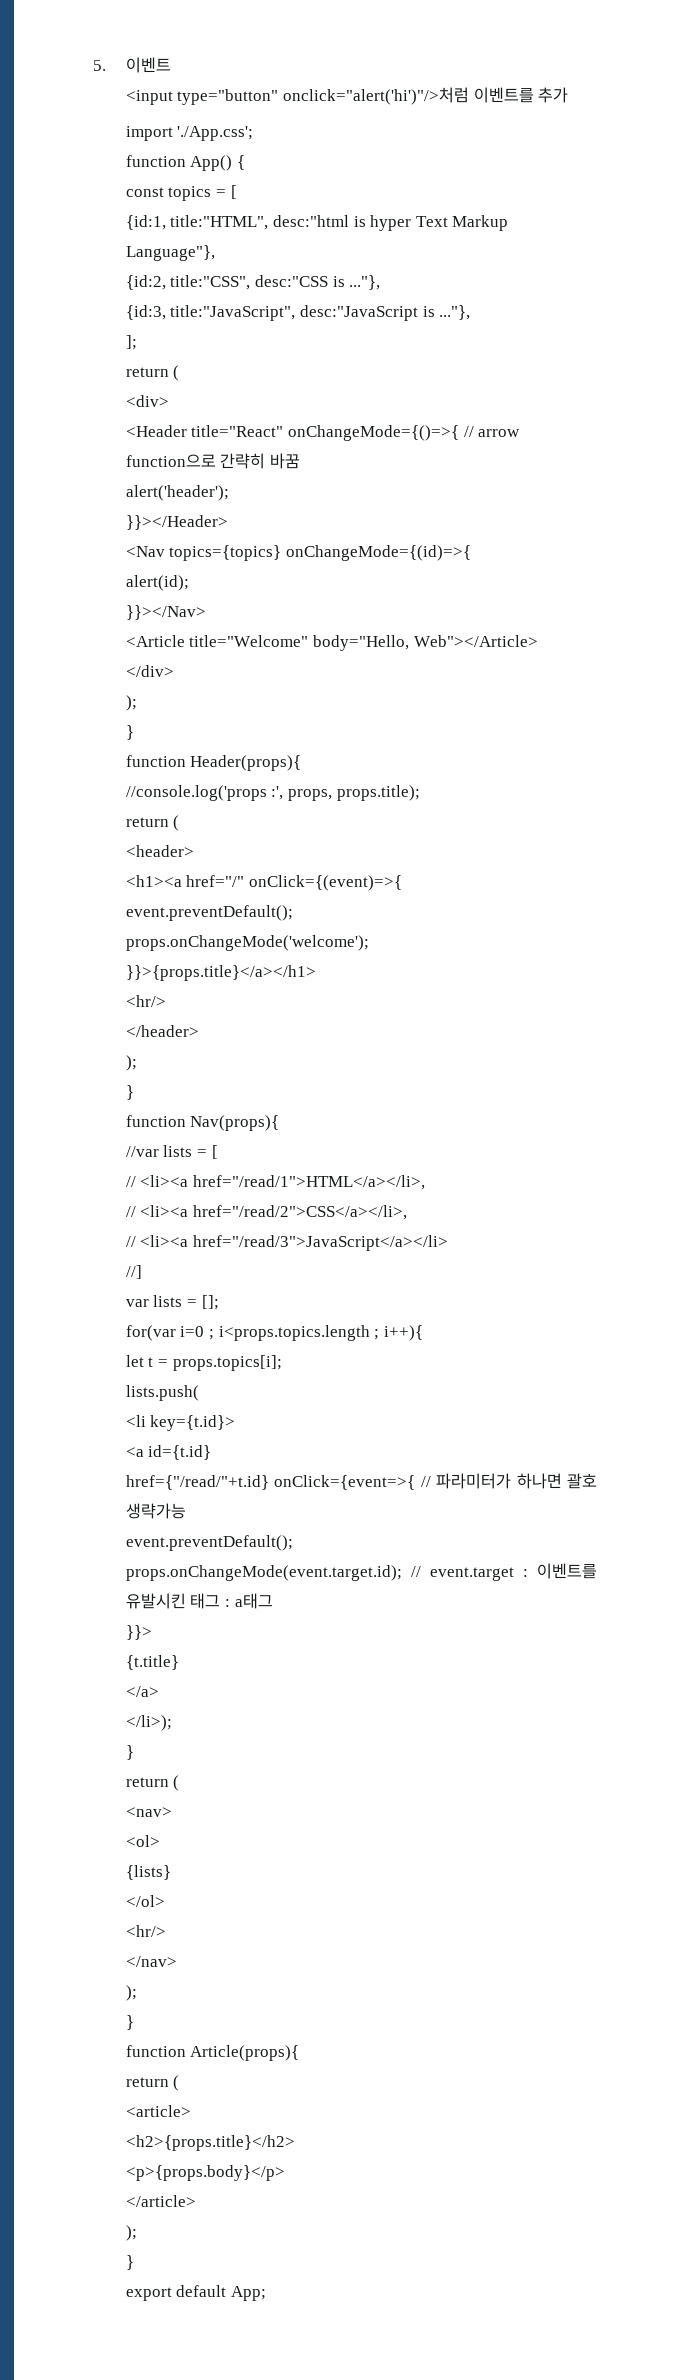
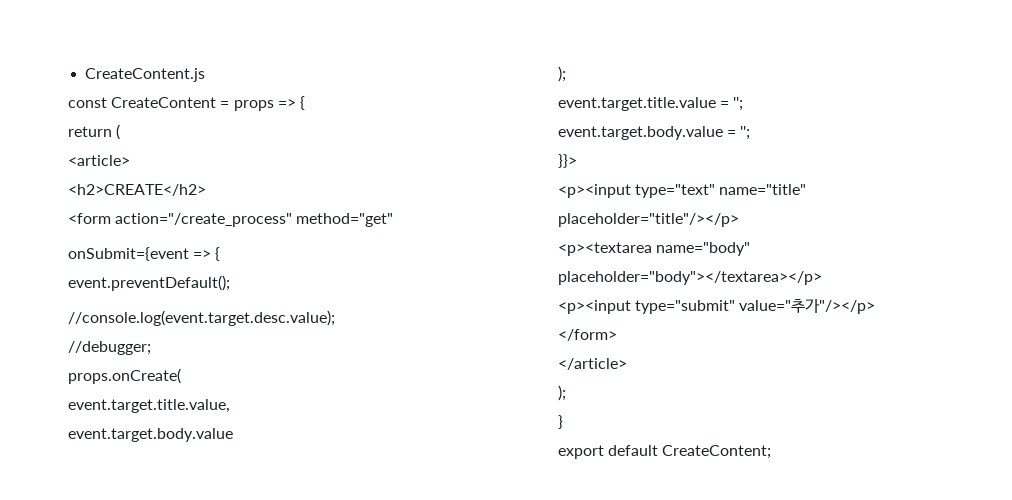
- 5. 이벤트
- <input type="button" onclick="alert('hi')"/>처럼 이벤트를 추가
- import './App.css';
- function App() {
- const topics = [
- {id:1, title:"HTML", desc:"html is hyper Text Markup Language"},
- {id:2, title:"CSS", desc:"CSS is ..."},
- {id:3, title:"JavaScript", desc:"JavaScript is ..."},
- ];
- return (
- <div>
- <Header title="React" onChangeMode={()=>{ // arrow function으로 간략히 바꿈
- alert('header');
- }}></Header>
- <Nav topics={topics} onChangeMode={(id)=>{
- alert(id);
- }}></Nav>
- <Article title="Welcome" body="Hello, Web"></Article>
- </div>
- );
- }
- function Header(props){
- //console.log('props :', props, props.title);
- return (
- <header>
- <h1><a href="/" onClick={(event)=>{
- event.preventDefault();
- props.onChangeMode('welcome');
- }}>{props.title}</a></h1>
- <hr/>
- </header>
- );
- }
- function Nav(props){
- //var lists = [
- // <li><a href="/read/1">HTML</a></li>,
- // <li><a href="/read/2">CSS</a></li>,
- // <li><a href="/read/3">JavaScript</a></li>
- //]
- var lists = [];
- for(var i=0 ; i<props.topics.length ; i++){
- let t = props.topics[i];
- lists.push(
- <li key={t.id}>
- <a id={t.id}
- href={"/read/"+t.id} onClick={event=>{ // 파라미터가 하나면 괄호 생략가능
- event.preventDefault();
- props.onChangeMode(event.target.id); // event.target : 이벤트를 유발시킨 태그 : a태그
- }}>
- {t.title}
- </a>
- </li>);
- }
- return (
- <nav>
- <ol>
- {lists}
- </ol>
- <hr/>
- </nav>
- );
- }
- function Article(props){
+ CreateContent.js
+ const CreateContent = props => {
  return (
  <article>
- <h2>{props.title}</h2>
- <p>{props.body}</p>
+ <h2>CREATE</h2>
+ <form action="/create_process" method="get"
+ onSubmit={event => {
+ event.preventDefault();
+ //console.log(event.target.desc.value);
+ //debugger;
+ props.onCreate(
+ event.target.title.value,
+ event.target.body.value
+ );
+ event.target.title.value = '';
+ event.target.body.value = '';
+ }}>
+ <p><input type="text" name="title" placeholder="title"/></p>
+ <p><textarea name="body" placeholder="body"></textarea></p>
+ <p><input type="submit" value="추가"/></p>
+ </form>
- export default App;
+ export default CreateContent;

